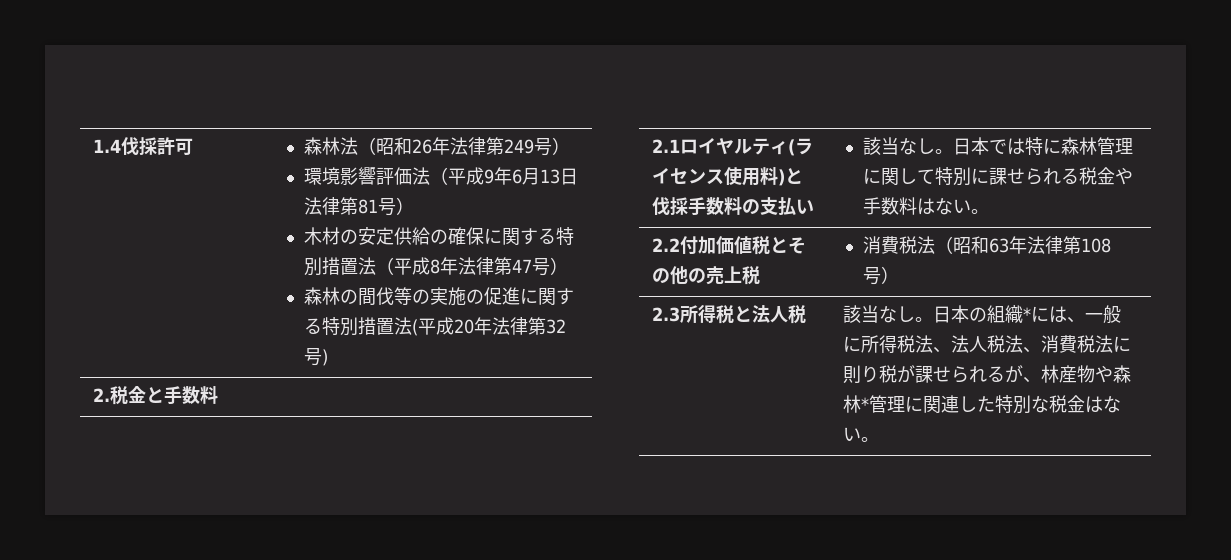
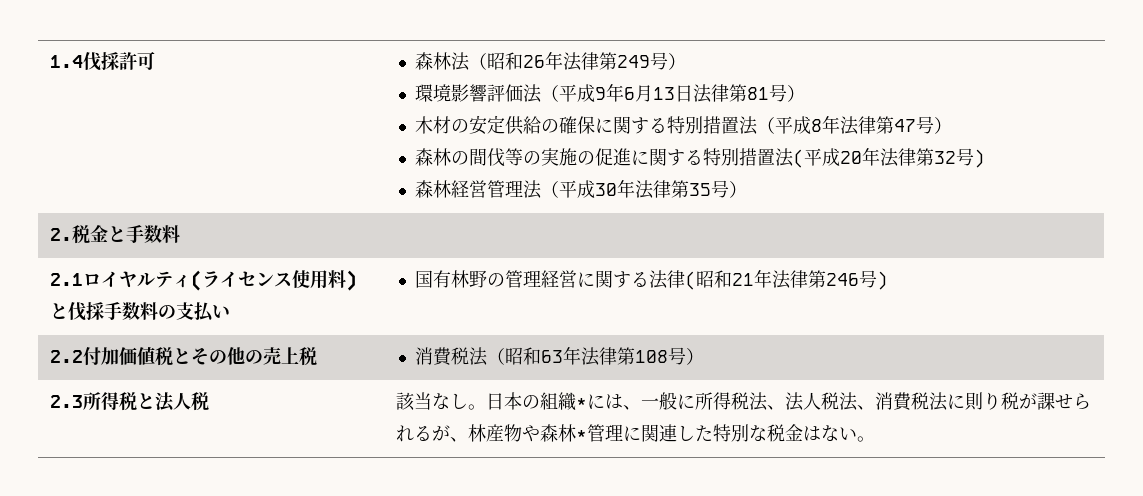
+ 森林経営管理法（平成30年法律第35号）
- 2.1ロイヤルティ(ライセンス使用料)と伐採手数料の支払い | 該当なし。日本では特に森林管理に関して特別に課せられる税金や手数料はない。
+ 2.1ロイヤルティ(ライセンス使用料)と伐採手数料の支払い | 国有林野の管理経営に関する法律(昭和21年法律第246号)

